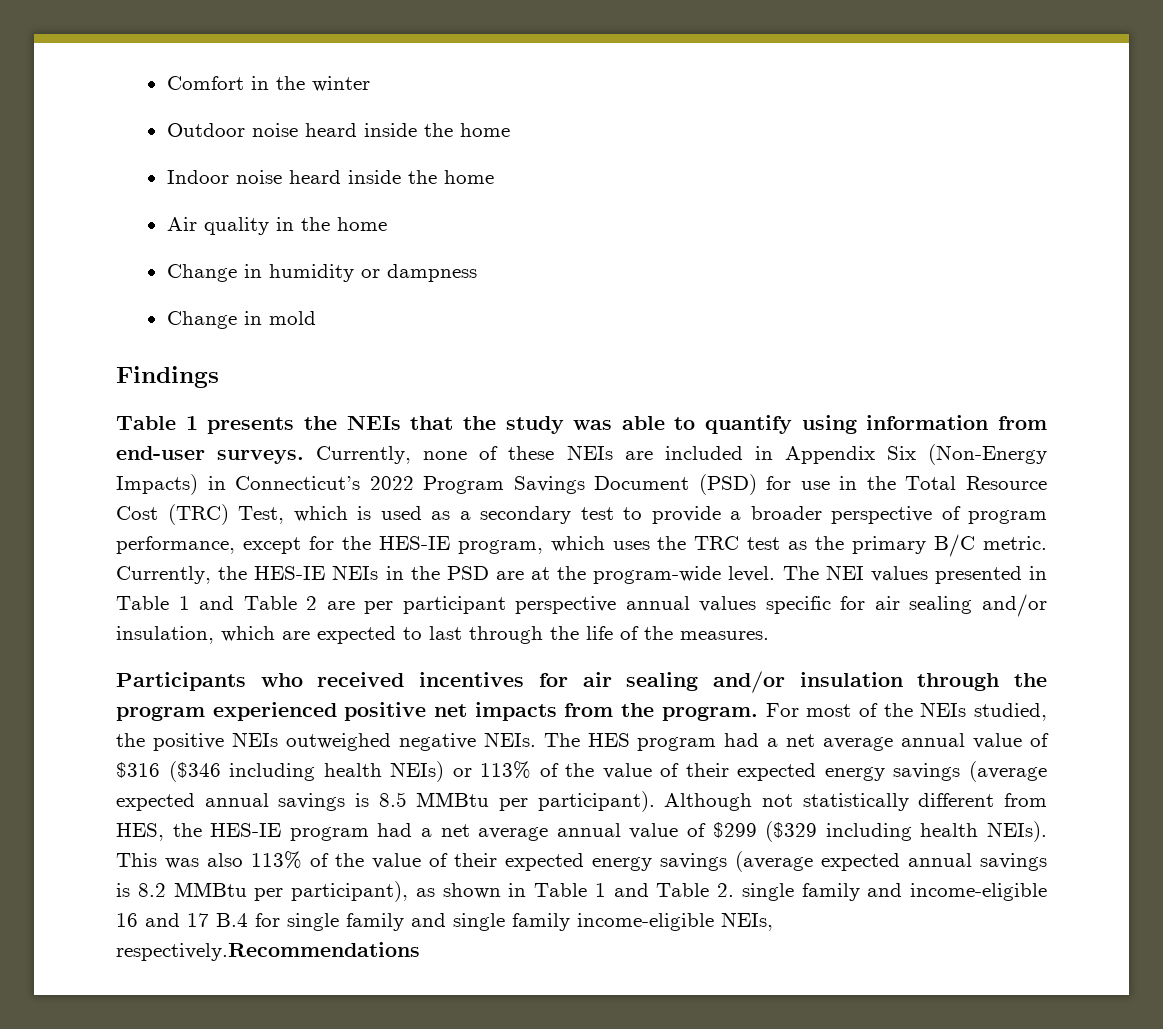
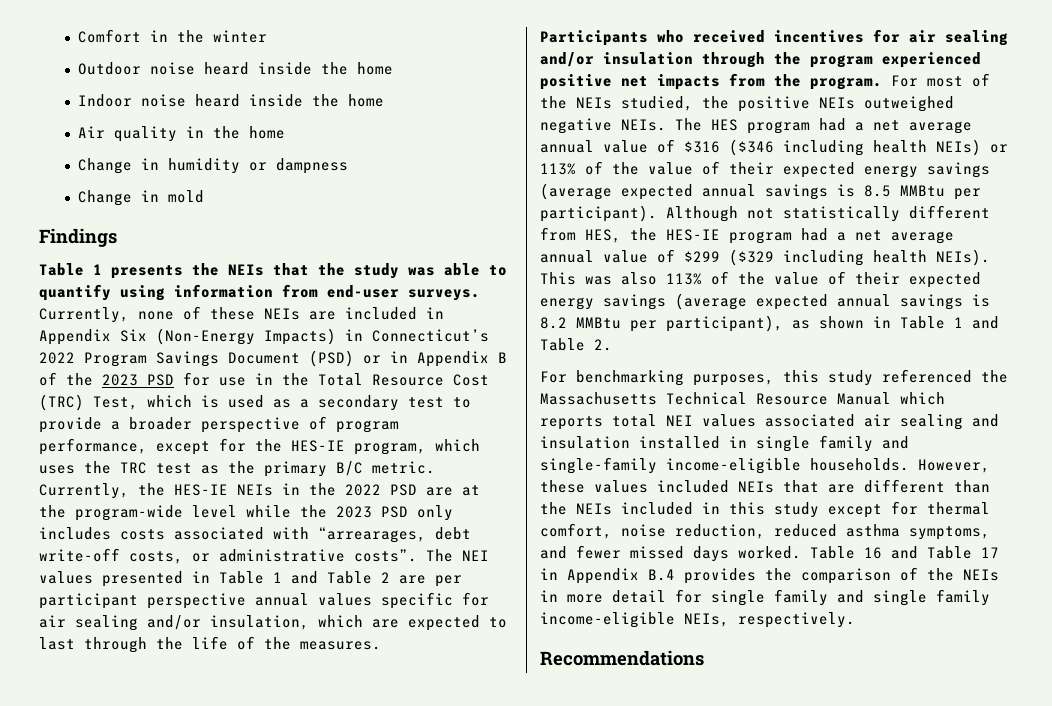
- Currently, none of these NEIs are included in Appendix Six (Non-Energy Impacts) in Connecticut’s 2022 Program Savings Document (PSD) for use in the Total Resource Cost (TRC) Test, which is used as a secondary test to provide a broader perspective of program performance, except for the HES-IE program, which uses the TRC test as the primary B/C metric.
+ Currently, none of these NEIs are included in Appendix Six (Non-Energy Impacts) in Connecticut’s 2022 Program Savings Document (PSD) or in Appendix B of the 2023 PSD for use in the Total Resource Cost (TRC) Test, which is used as a secondary test to provide a broader perspective of program performance, except for the HES-IE program, which uses the TRC test as the primary B/C metric.
- Currently, the HES-IE NEIs in the PSD are at the program-wide level.
+ Currently, the HES-IE NEIs in the 2022 PSD are at the program-wide level while the 2023 PSD only includes costs associated with “arrearages, debt write-off costs, or administrative costs”.
- This was also 113% of the value of their expected energy savings (average expected annual savings is 8.2 MMBtu per participant), as shown in Table 1 and Table 2. single family and income-eligible 16 and 17 B.4 for single family and single family income-eligible NEIs, respectively.Recommendations
+ This was also 113% of the value of their expected energy savings (average expected annual savings is 8.2 MMBtu per participant), as shown in Table 1 and Table 2.
+ For benchmarking purposes, this study referenced the Massachusetts Technical Resource Manual which reports total NEI values associated air sealing and insulation installed in single family and single-family income-eligible households. However, these values included NEIs that are different than the NEIs included in this study except for thermal comfort, noise reduction, reduced asthma symptoms, and fewer missed days worked. Table 16 and Table 17 in Appendix B.4 provides the comparison of the NEIs in more detail for single family and single family income-eligible NEIs, respectively.
+ Recommendations

